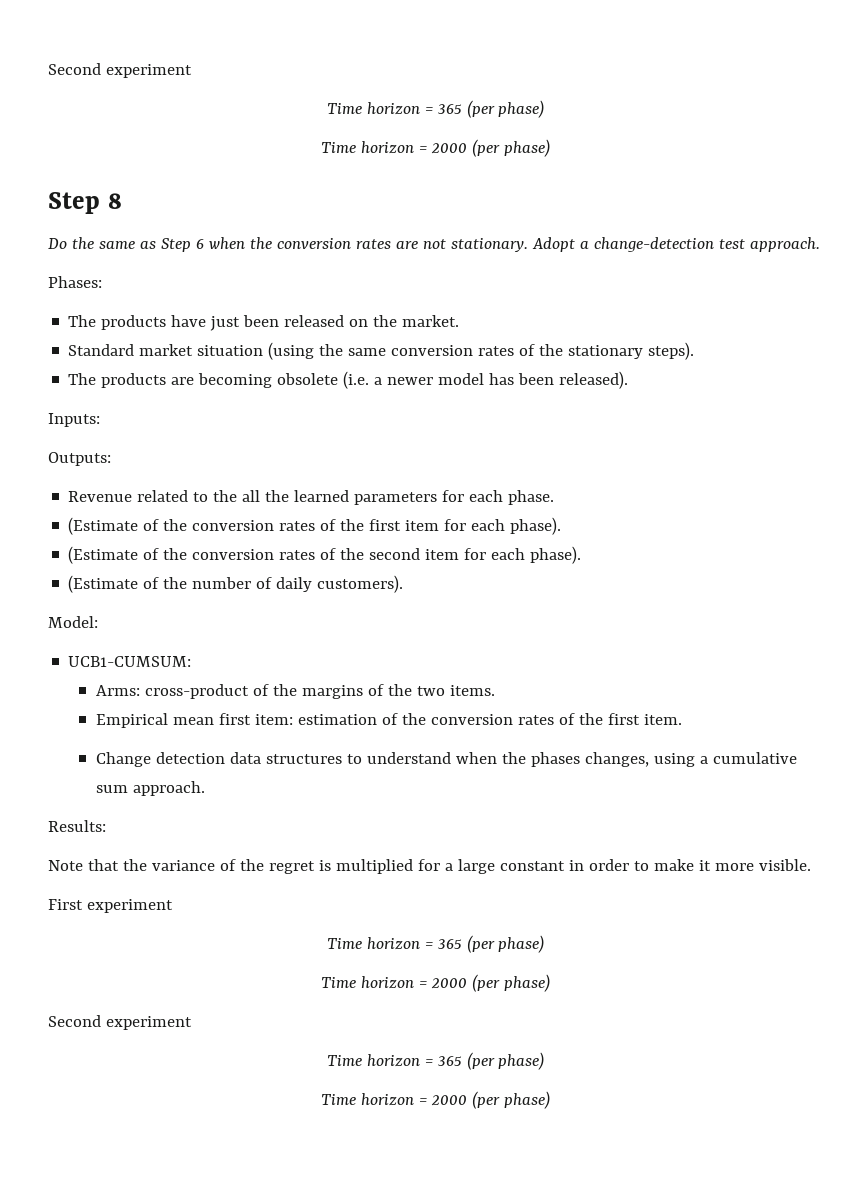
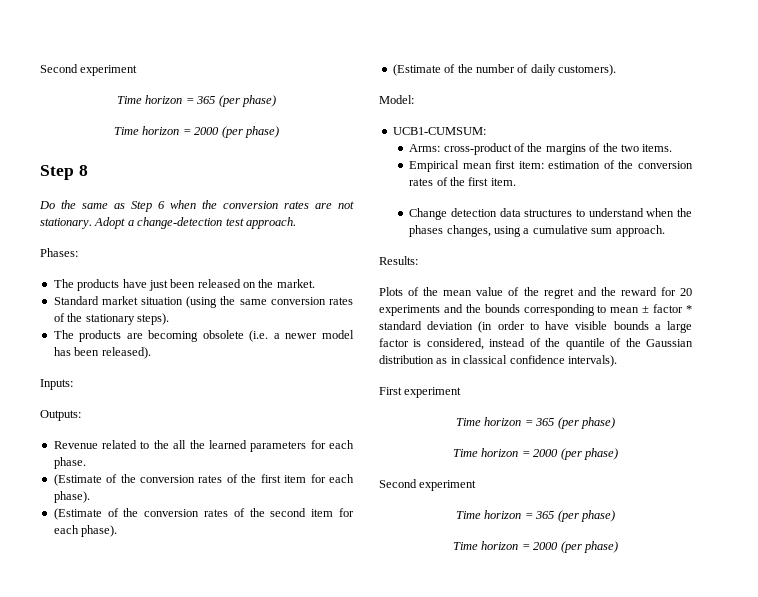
- Note that the variance of the regret is multiplied for a large constant in order to make it more visible.
+ Plots of the mean value of the regret and the reward for 20 experiments and the bounds corresponding to mean ± factor * standard deviation (in order to have visible bounds a large factor is considered, instead of the quantile of the Gaussian distribution as in classical confidence intervals).

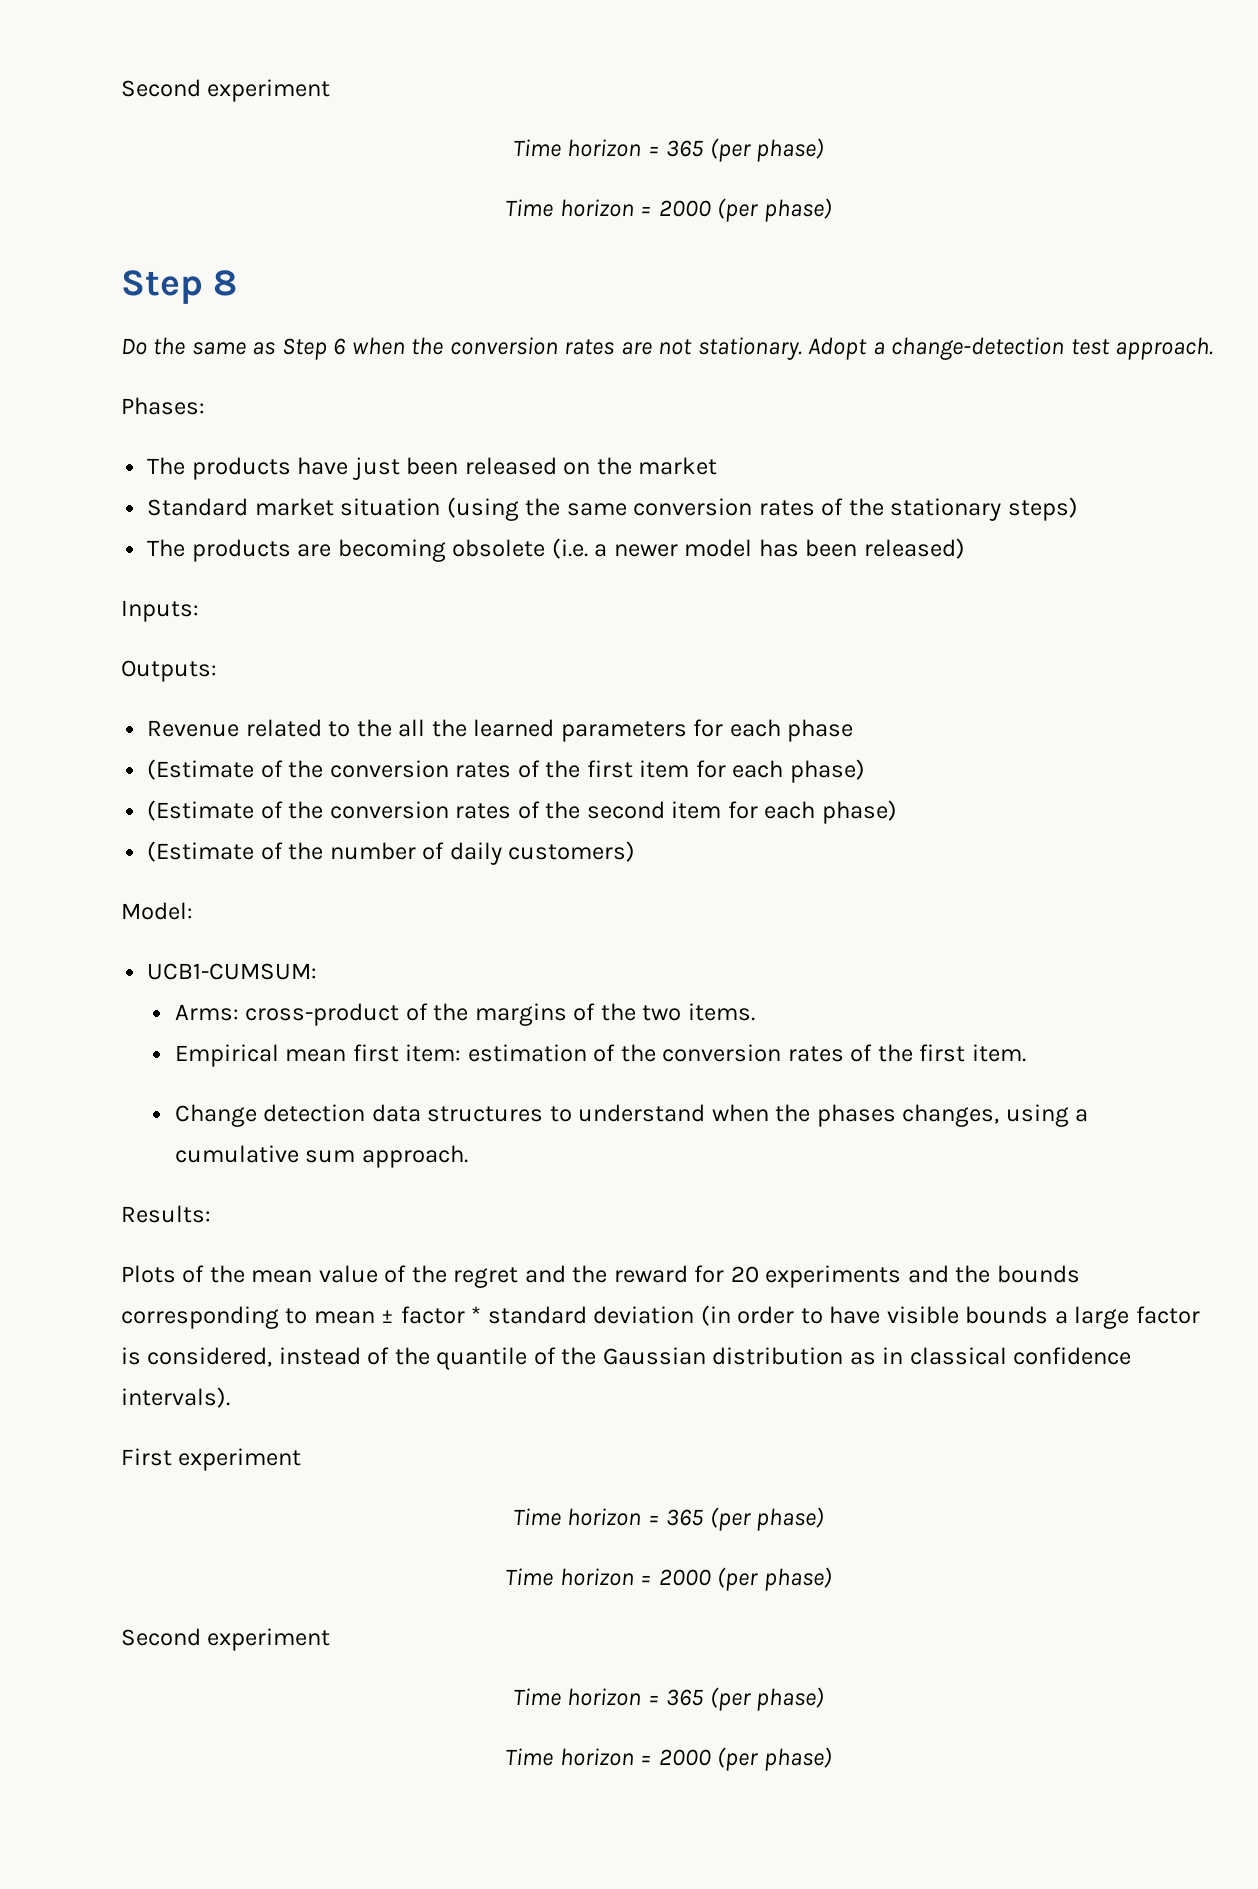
- The products have just been released on the market.
+ The products have just been released on the market
- Standard market situation (using the same conversion rates of the stationary steps).
+ Standard market situation (using the same conversion rates of the stationary steps)
- The products are becoming obsolete (i.e. a newer model has been released).
+ The products are becoming obsolete (i.e. a newer model has been released)
- Revenue related to the all the learned parameters for each phase.
+ Revenue related to the all the learned parameters for each phase
- (Estimate of the conversion rates of the first item for each phase).
+ (Estimate of the conversion rates of the first item for each phase)
- (Estimate of the conversion rates of the second item for each phase).
+ (Estimate of the conversion rates of the second item for each phase)
- (Estimate of the number of daily customers).
+ (Estimate of the number of daily customers)

